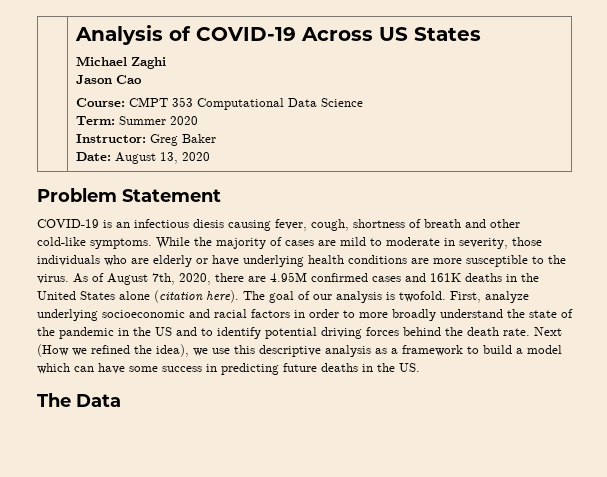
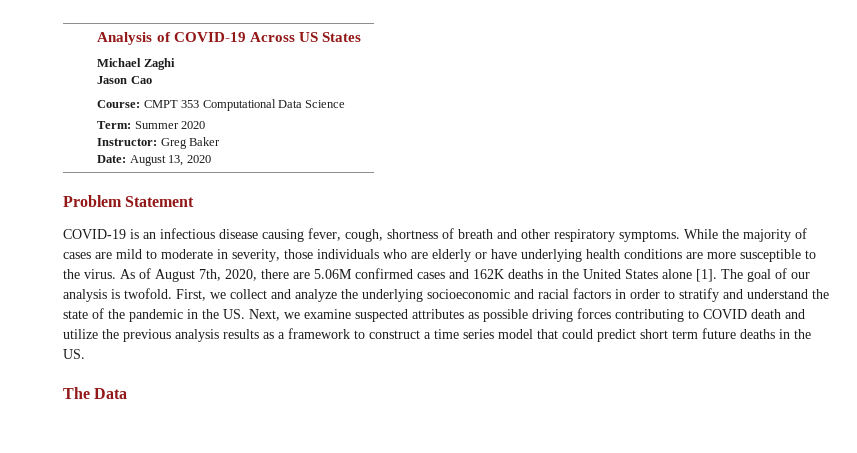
- COVID-19 is an infectious diesis causing fever, cough, shortness of breath and other cold-like symptoms.
+ COVID-19 is an infectious disease causing fever, cough, shortness of breath and other respiratory symptoms.
- As of August 7th, 2020, there are 4.95M confirmed cases and 161K deaths in the United States alone (citation here).
+ As of August 7th, 2020, there are 5.06M confirmed cases and 162K deaths in the United States alone [1].
- First, analyze underlying socioeconomic and racial factors in order to more broadly understand the state of the pandemic in the US and to identify potential driving forces behind the death rate. Next (How we refined the idea), we use this descriptive analysis as a framework to build a model which can have some success in predicting future deaths in the US.
+ First, we collect and analyze the underlying socioeconomic and racial factors in order to stratify and understand the state of the pandemic in the US. Next, we examine suspected attributes as possible driving forces contributing to COVID death and utilize the previous analysis results as a framework to construct a time series model that could predict short term future deaths in the US.

